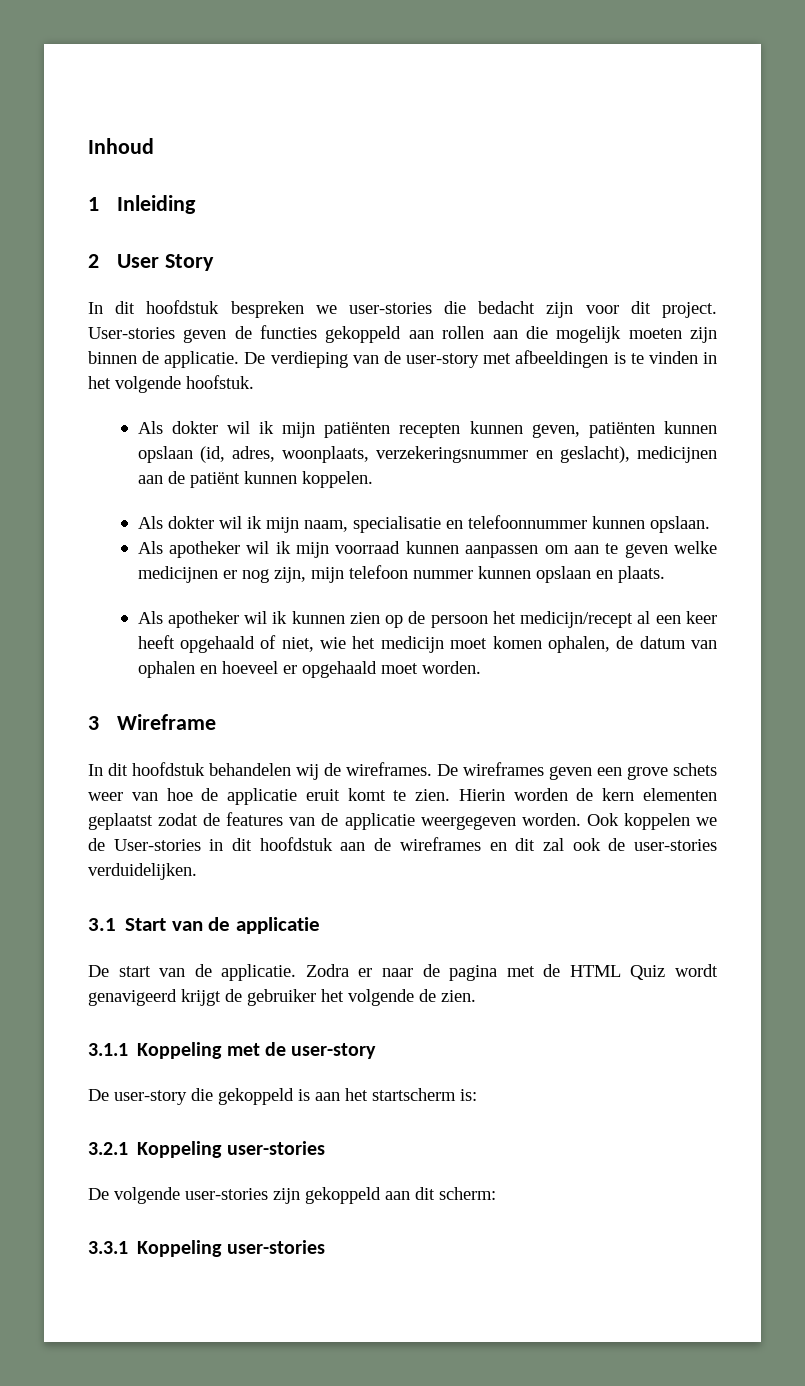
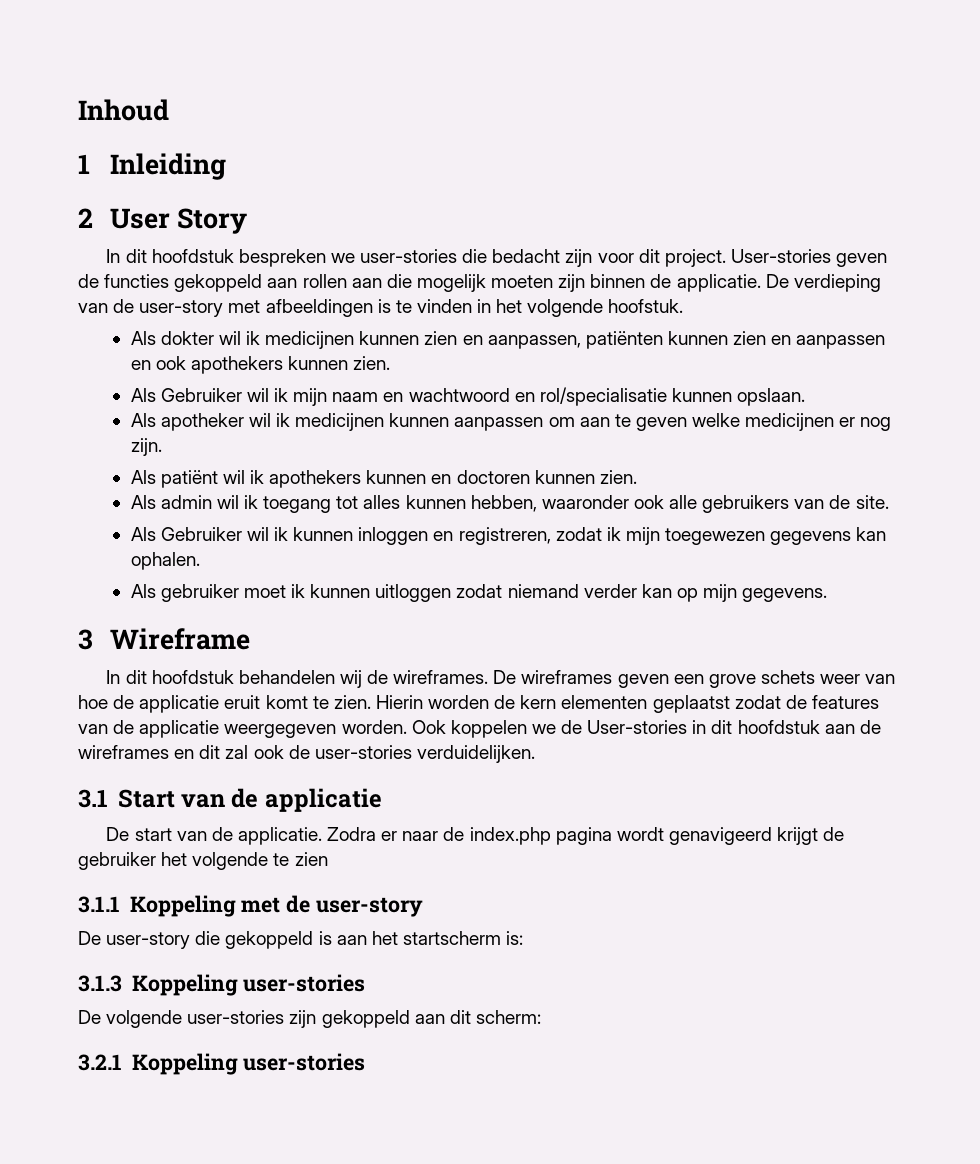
- Als dokter wil ik mijn patiënten recepten kunnen geven, patiënten kunnen opslaan (id, adres, woonplaats, verzekeringsnummer en geslacht), medicijnen aan de patiënt kunnen koppelen.
- Als dokter wil ik mijn naam, specialisatie en telefoonnummer kunnen opslaan.
+ Als dokter wil ik medicijnen kunnen zien en aanpassen, patiënten kunnen zien en aanpassen en ook apothekers kunnen zien.
+ Als Gebruiker wil ik mijn naam en wachtwoord en rol/specialisatie kunnen opslaan.
- Als apotheker wil ik mijn voorraad kunnen aanpassen om aan te geven welke medicijnen er nog zijn, mijn telefoon nummer kunnen opslaan en plaats.
- Als apotheker wil ik kunnen zien op de persoon het medicijn/recept al een keer heeft opgehaald of niet, wie het medicijn moet komen ophalen, de datum van ophalen en hoeveel er opgehaald moet worden.
+ Als apotheker wil ik medicijnen kunnen aanpassen om aan te geven welke medicijnen er nog zijn.
+ Als patiënt wil ik apothekers kunnen en doctoren kunnen zien.
+ Als admin wil ik toegang tot alles kunnen hebben, waaronder ook alle gebruikers van de site.
+ Als Gebruiker wil ik kunnen inloggen en registreren, zodat ik mijn toegewezen gegevens kan ophalen.
+ Als gebruiker moet ik kunnen uitloggen zodat niemand verder kan op mijn gegevens.
- Zodra er naar de pagina met de HTML Quiz wordt genavigeerd krijgt de gebruiker het volgende de zien.
+ Zodra er naar de index.php pagina wordt genavigeerd krijgt de gebruiker het volgende te zien
- 3.2.1 Koppeling user-stories
+ 3.1.3 Koppeling user-stories
- 3.3.1 Koppeling user-stories
+ 3.2.1 Koppeling user-stories

